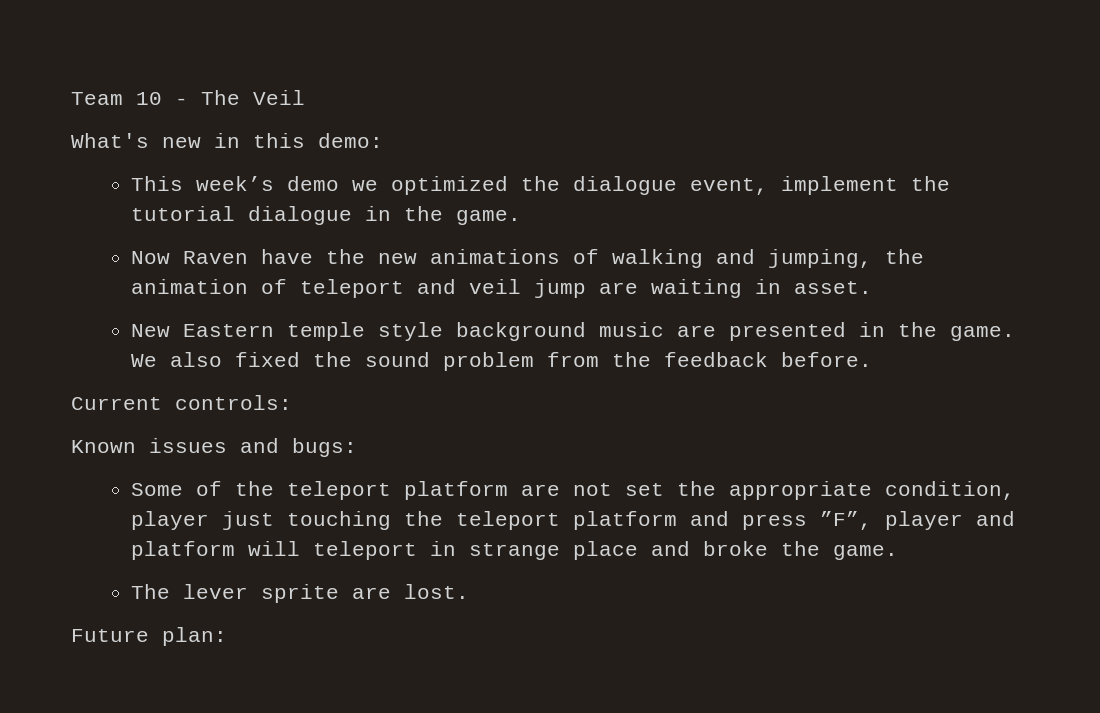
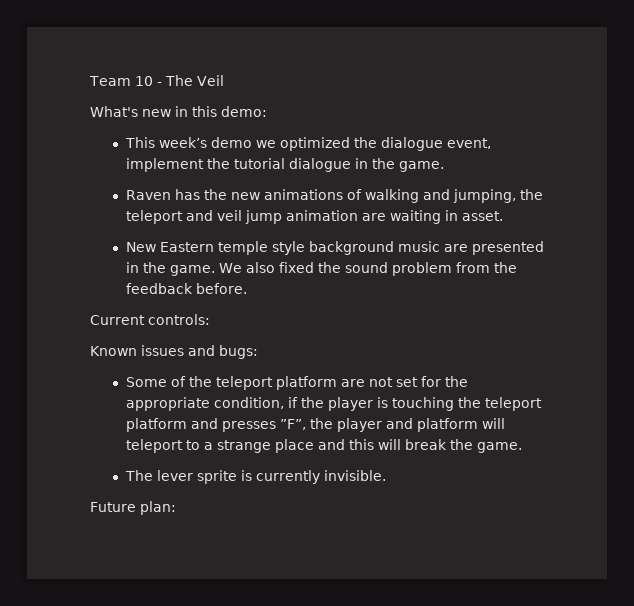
- Now Raven have the new animations of walking and jumping, the animation of teleport and veil jump are waiting in asset.
+ Raven has the new animations of walking and jumping, the teleport and veil jump animation are waiting in asset.
- Some of the teleport platform are not set the appropriate condition, player just touching the teleport platform and press ”F”, player and platform will teleport in strange place and broke the game.
+ Some of the teleport platform are not set for the appropriate condition, if the player is touching the teleport platform and presses ”F”, the player and platform will teleport to a strange place and this will break the game.
- The lever sprite are lost.
+ The lever sprite is currently invisible.

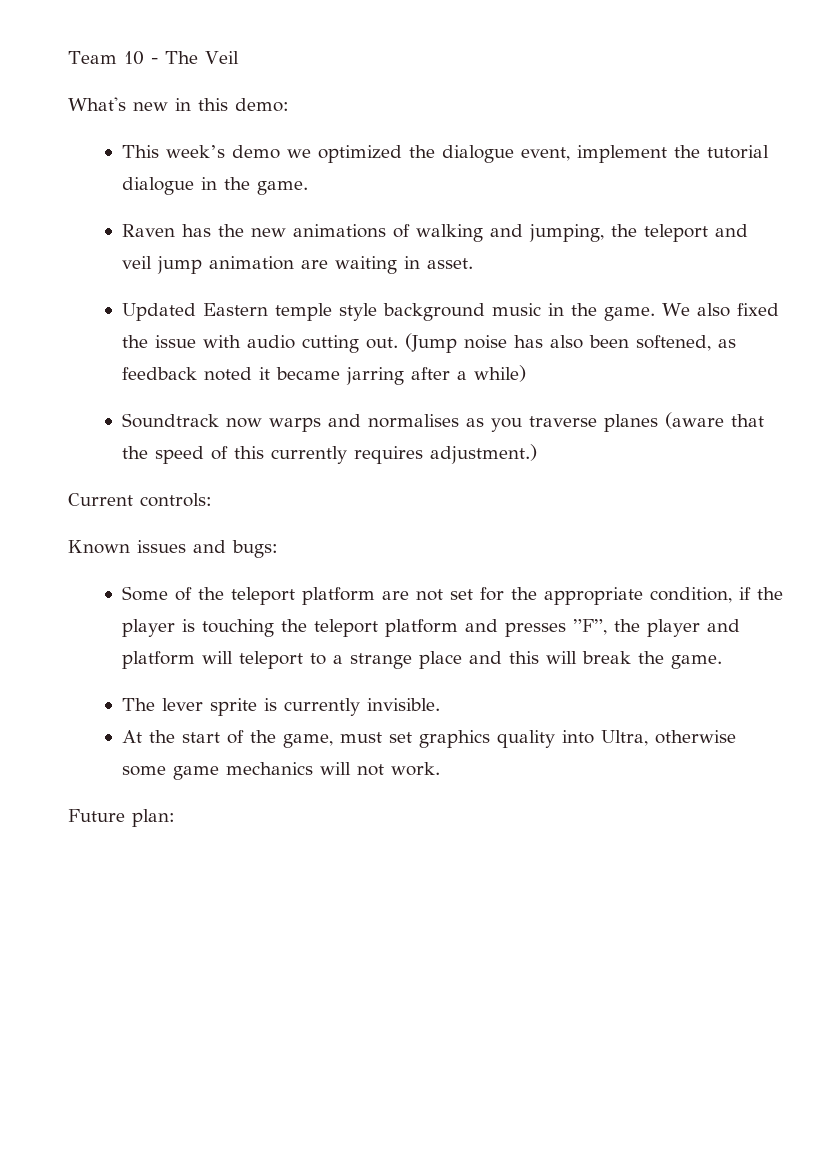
- New Eastern temple style background music are presented in the game.
+ Updated Eastern temple style background music in the game.
- We also fixed the sound problem from the feedback before.
+ We also fixed the issue with audio cutting out. (Jump noise has also been softened, as feedback noted it became jarring after a while)
+ Soundtrack now warps and normalises as you traverse planes (aware that the speed of this currently requires adjustment.)
+ At the start of the game, must set graphics quality into Ultra, otherwise some game mechanics will not work.

